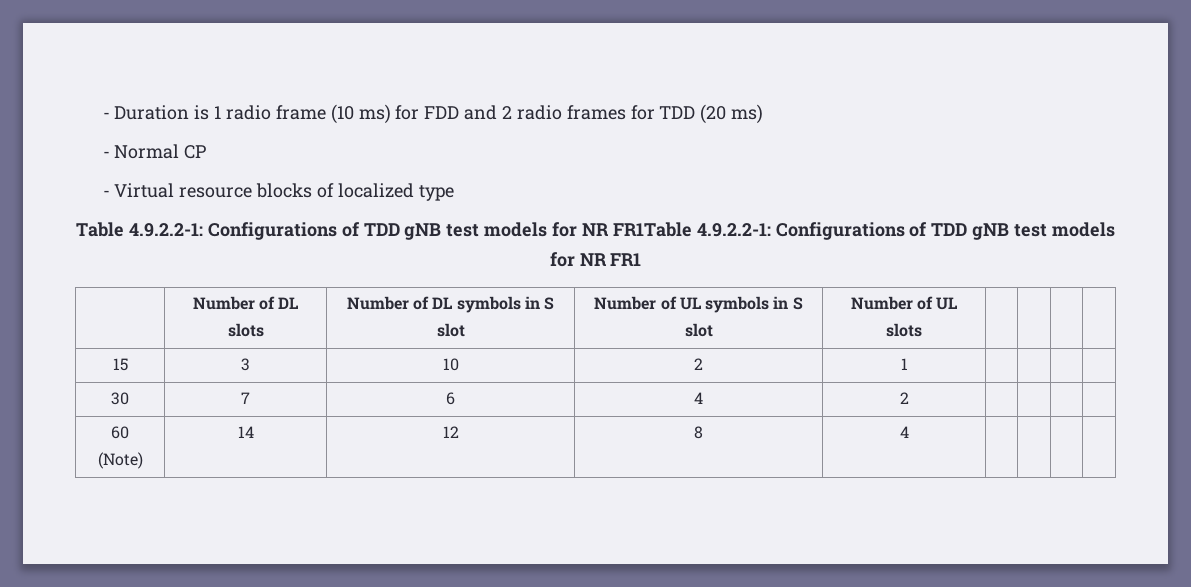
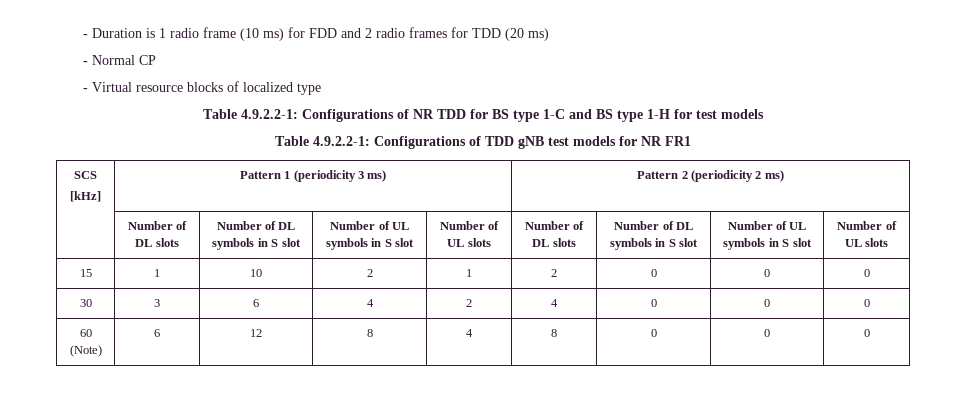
- Table 4.9.2.2-1: Configurations of TDD gNB test models for NR FR1Table 4.9.2.2-1: Configurations of TDD gNB test models for NR FR1
+ Table 4.9.2.2-1: Configurations of NR TDD for BS type 1-C and BS type 1-H for test models
+ Table 4.9.2.2-1: Configurations of TDD gNB test models for NR FR1
+ SCS
+ [kHz] | Pattern 1 (periodicity 3 ms) | Pattern 2 (periodicity 2 ms)
- Number of UL slots
+ Number of UL slots | Number of DL slots | Number of DL symbols in S slot | Number of UL symbols in S slot | Number of UL slots
- 15 | 3 | 10 | 2 | 1 | | | |
+ 15 | 1 | 10 | 2 | 1 | 2 | 0 | 0 | 0
- 30 | 7 | 6 | 4 | 2 | | | |
+ 30 | 3 | 6 | 4 | 2 | 4 | 0 | 0 | 0
- 60 (Note) | 14 | 12 | 8 | 4 | | | |
+ 60 (Note) | 6 | 12 | 8 | 4 | 8 | 0 | 0 | 0

